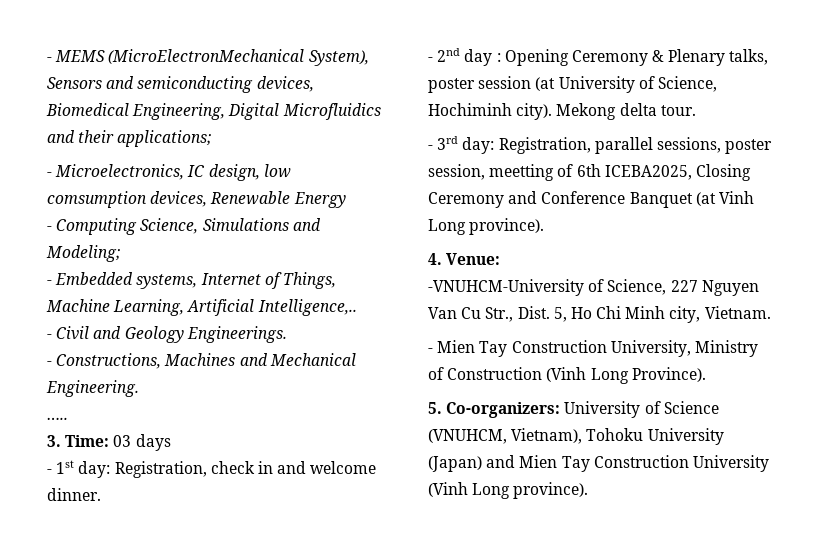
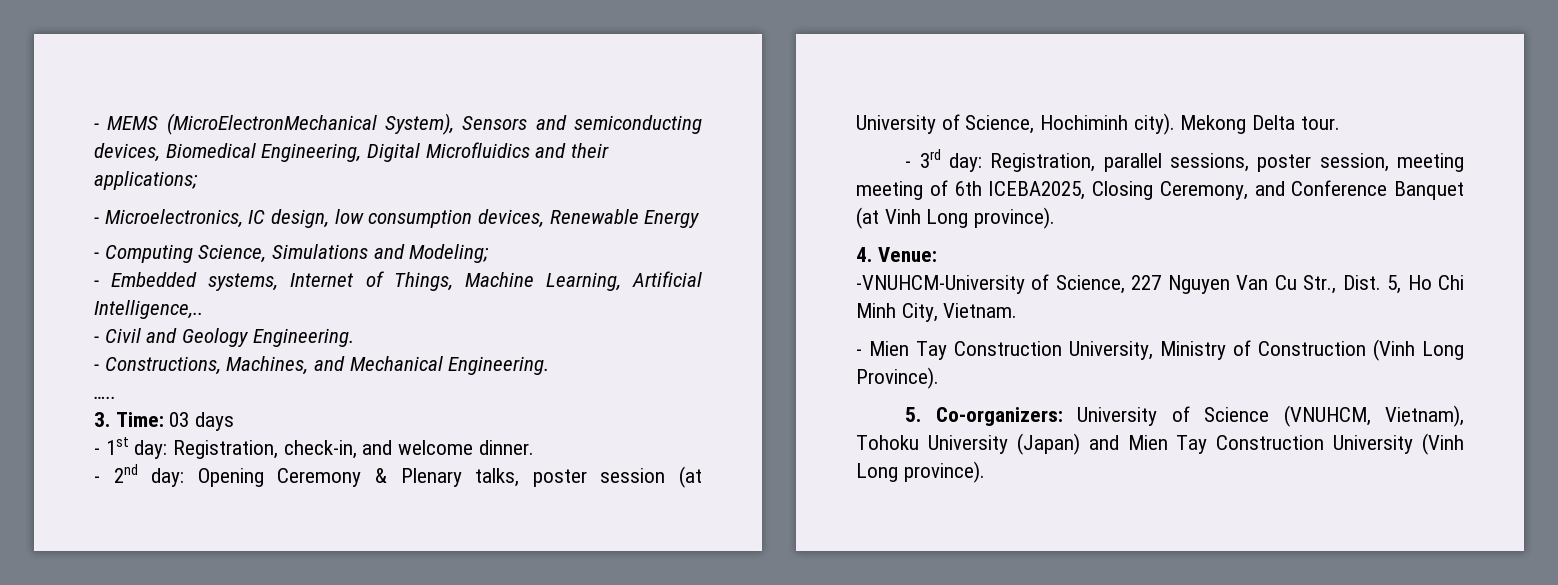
- - Microelectronics, IC design, low comsumption devices, Renewable Energy
+ - Microelectronics, IC design, low consumption devices, Renewable Energy
- - Civil and Geology Engineerings.
+ - Civil and Geology Engineering.
- - Constructions, Machines and Mechanical Engineering.
+ - Constructions, Machines, and Mechanical Engineering.
- - 1st day: Registration, check in and welcome dinner.
+ - 1st day: Registration, check-in, and welcome dinner.
- - 2nd day : Opening Ceremony & Plenary talks, poster session (at University of Science, Hochiminh city).
+ - 2nd day: Opening Ceremony & Plenary talks, poster session (at University of Science, Hochiminh city).
- Mekong delta tour.
+ Mekong Delta tour.
- - 3rd day: Registration, parallel sessions, poster session, meetting of 6th ICEBA2025, Closing Ceremony and Conference Banquet (at Vinh Long province).
+ - 3rd day: Registration, parallel sessions, poster session, meeting meeting of 6th ICEBA2025, Closing Ceremony, and Conference Banquet (at Vinh Long province).
- 5, Ho Chi Minh city, Vietnam.
+ 5, Ho Chi Minh City, Vietnam.

